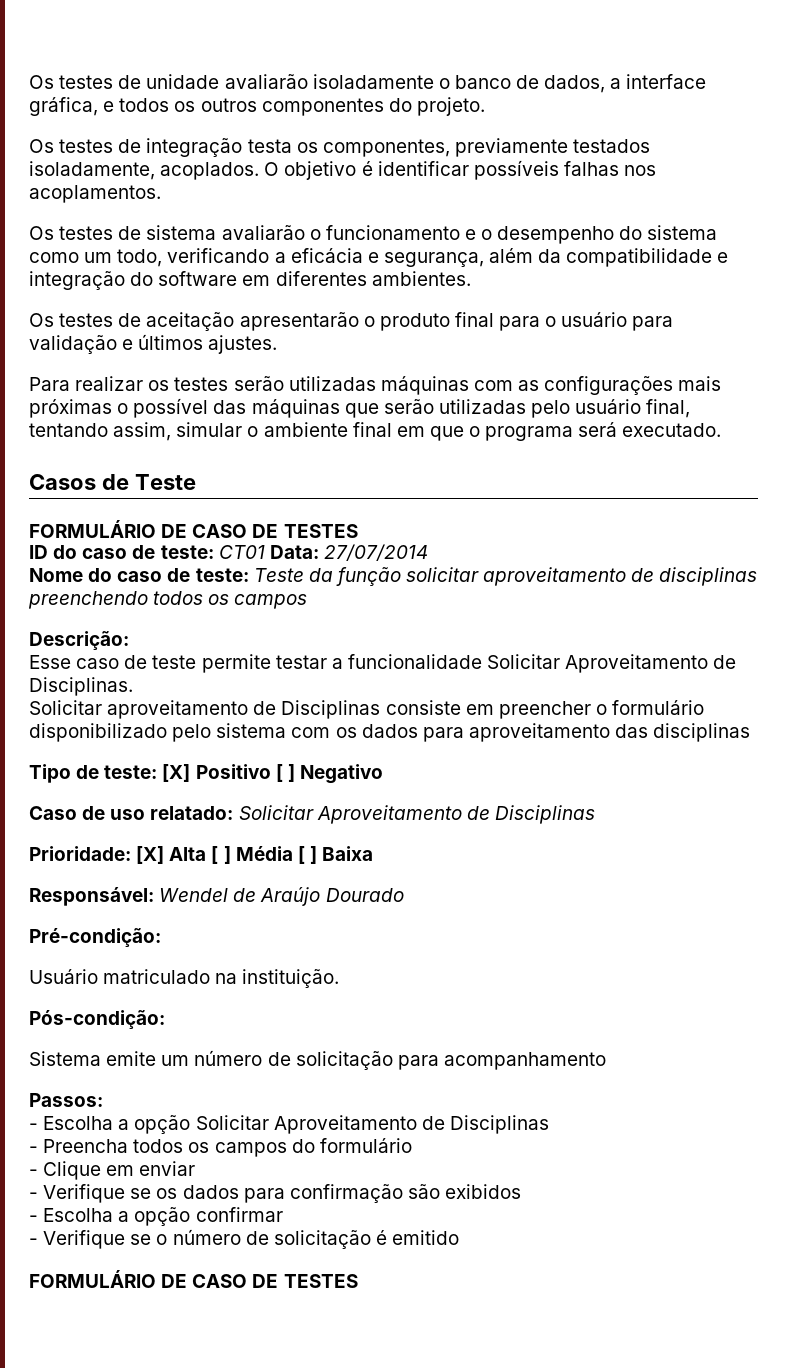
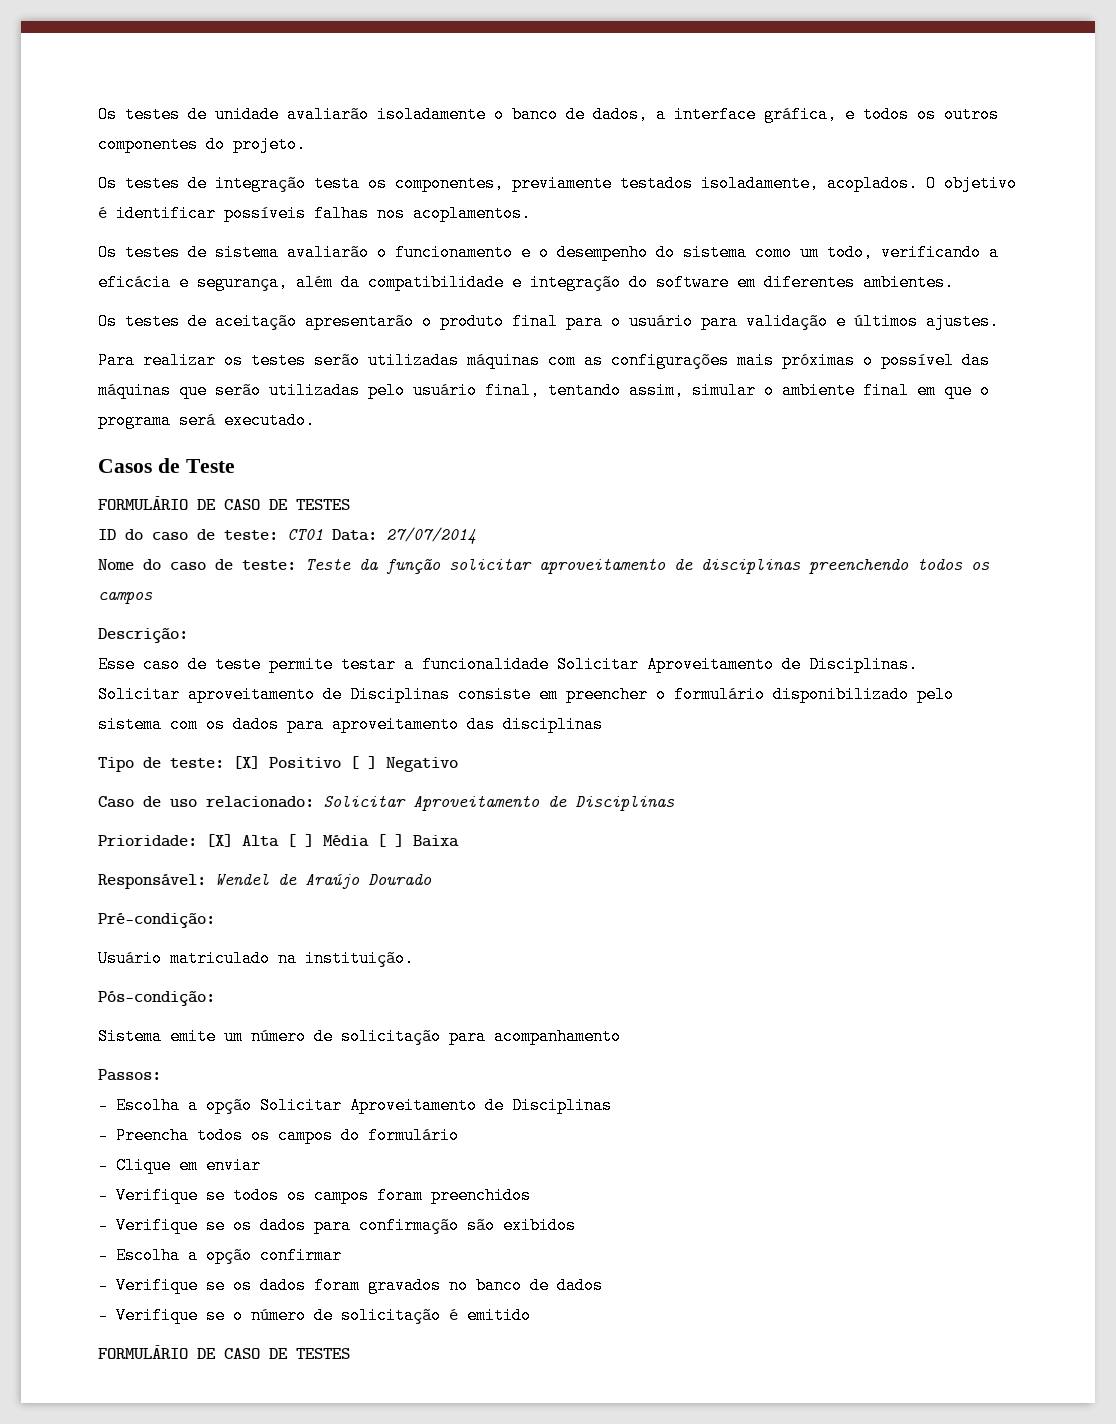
- Caso de uso relatado: Solicitar Aproveitamento de Disciplinas
+ Caso de uso relacionado: Solicitar Aproveitamento de Disciplinas
+ - Verifique se todos os campos foram preenchidos
+ - Verifique se os dados foram gravados no banco de dados

